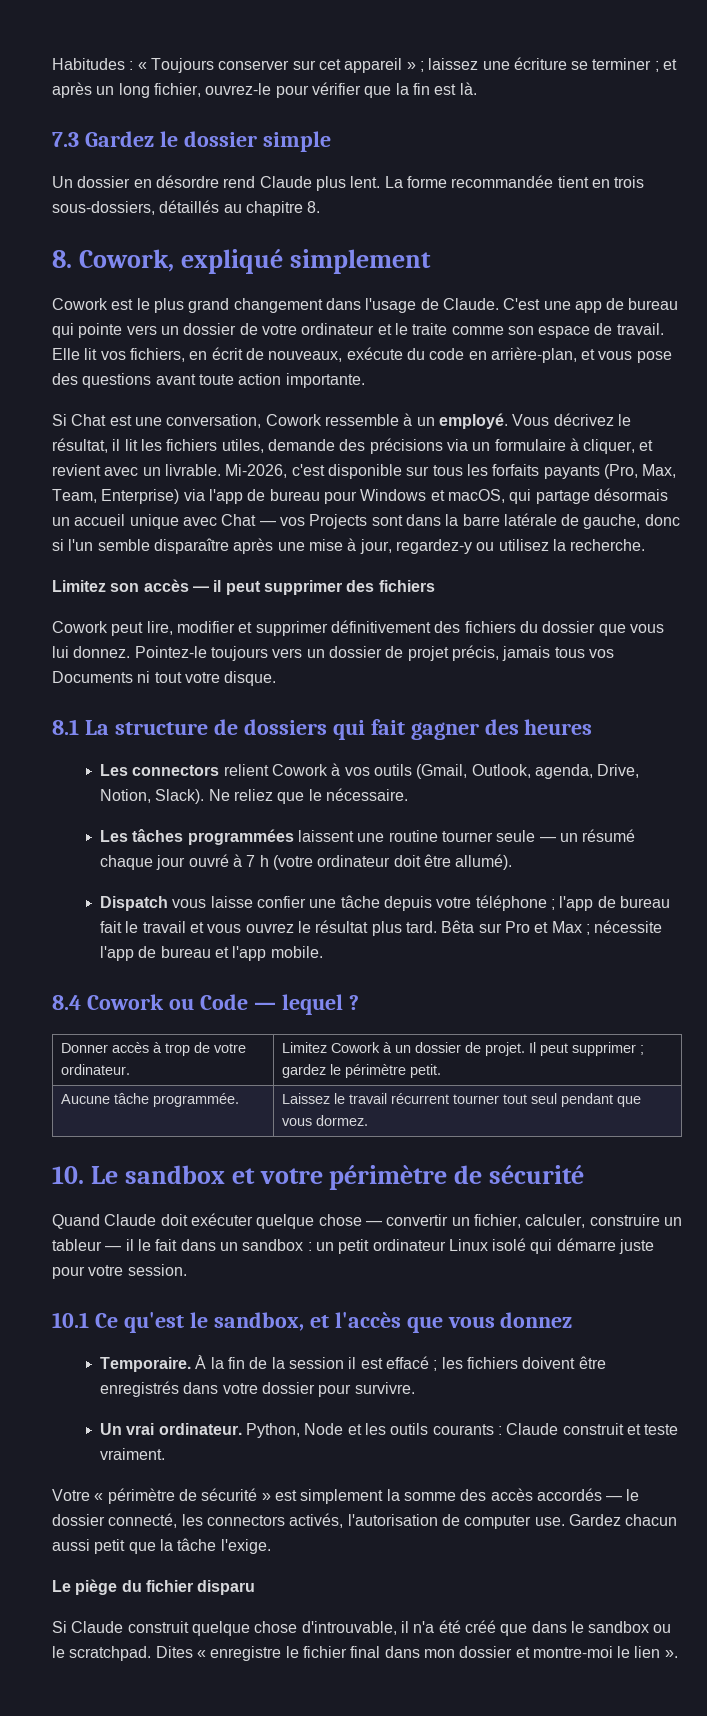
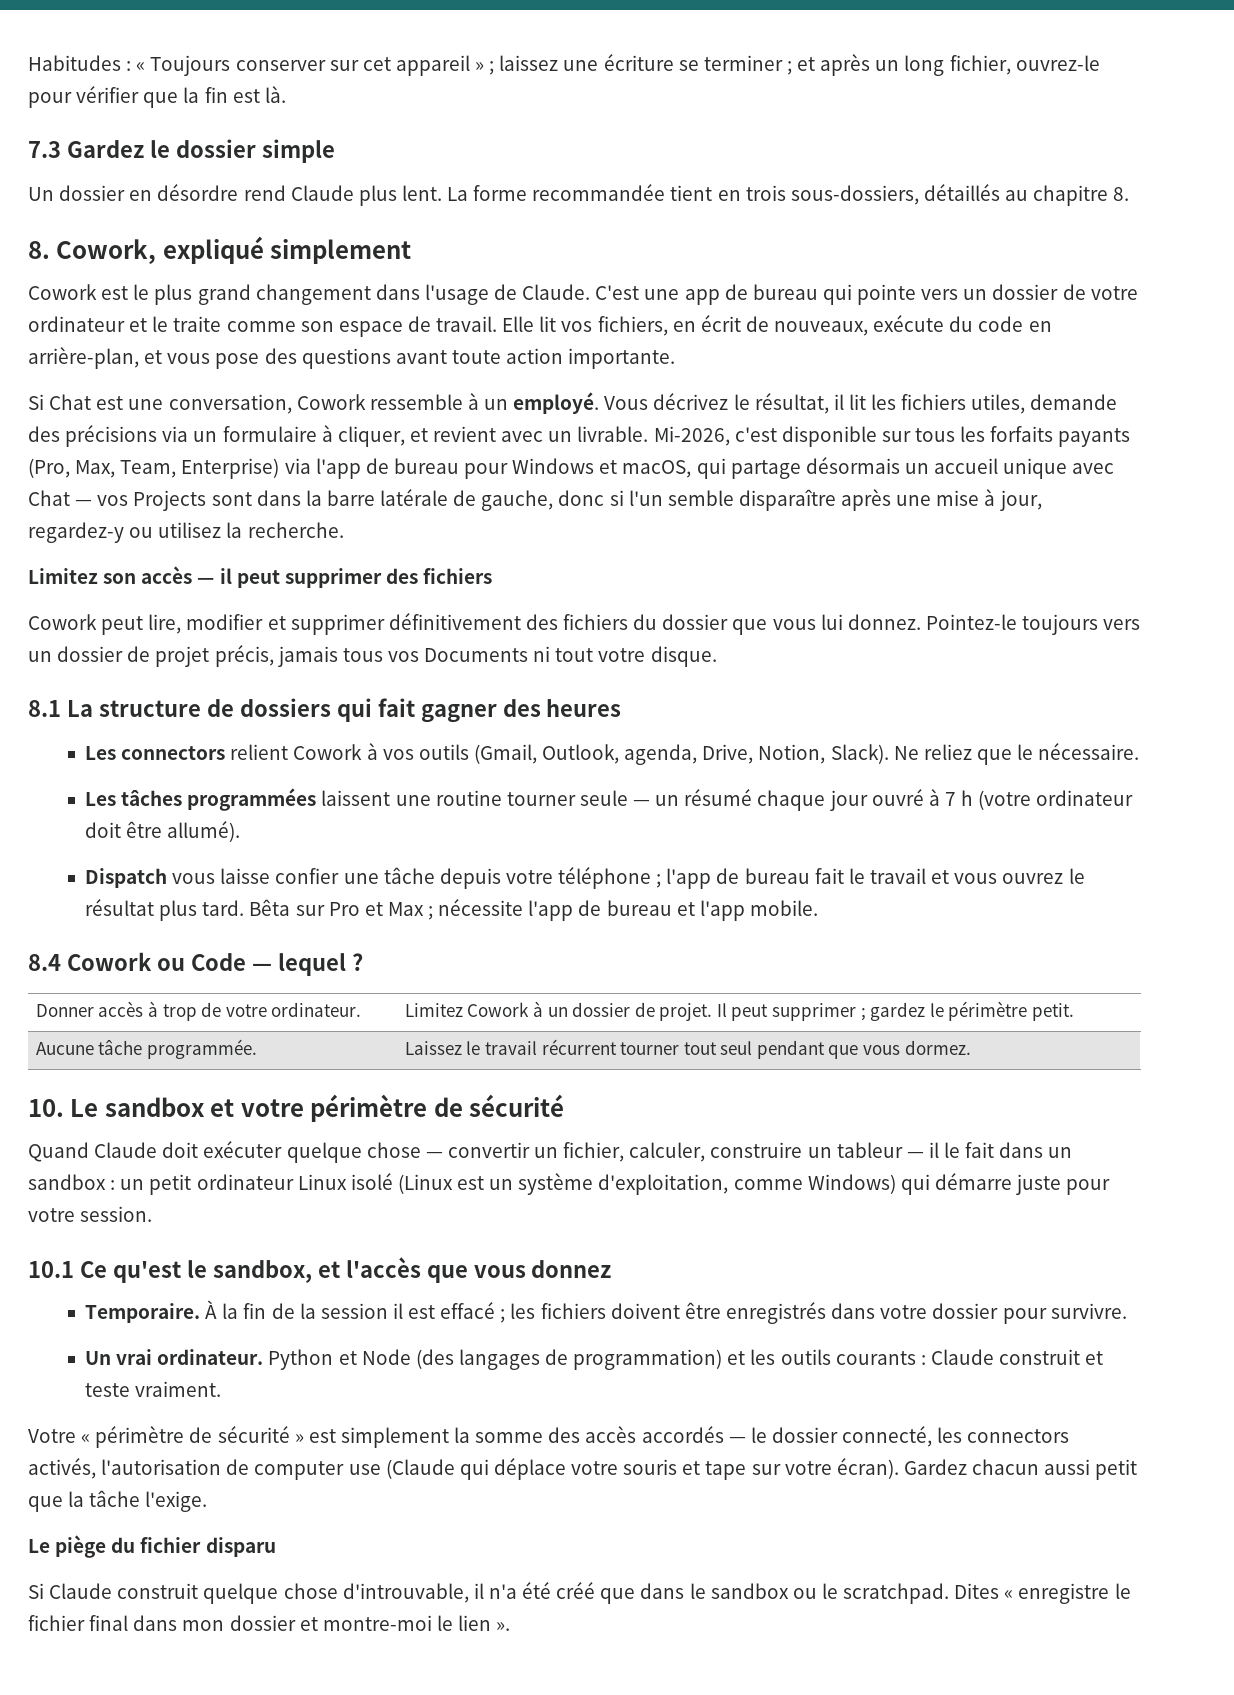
- Quand Claude doit exécuter quelque chose — convertir un fichier, calculer, construire un tableur — il le fait dans un sandbox : un petit ordinateur Linux isolé qui démarre juste pour votre session.
+ Quand Claude doit exécuter quelque chose — convertir un fichier, calculer, construire un tableur — il le fait dans un sandbox : un petit ordinateur Linux isolé (Linux est un système d'exploitation, comme Windows) qui démarre juste pour votre session.
- Python, Node et les outils courants : Claude construit et teste vraiment.
+ Python et Node (des langages de programmation) et les outils courants : Claude construit et teste vraiment.
- Votre « périmètre de sécurité » est simplement la somme des accès accordés — le dossier connecté, les connectors activés, l'autorisation de computer use.
+ Votre « périmètre de sécurité » est simplement la somme des accès accordés — le dossier connecté, les connectors activés, l'autorisation de computer use (Claude qui déplace votre souris et tape sur votre écran).

